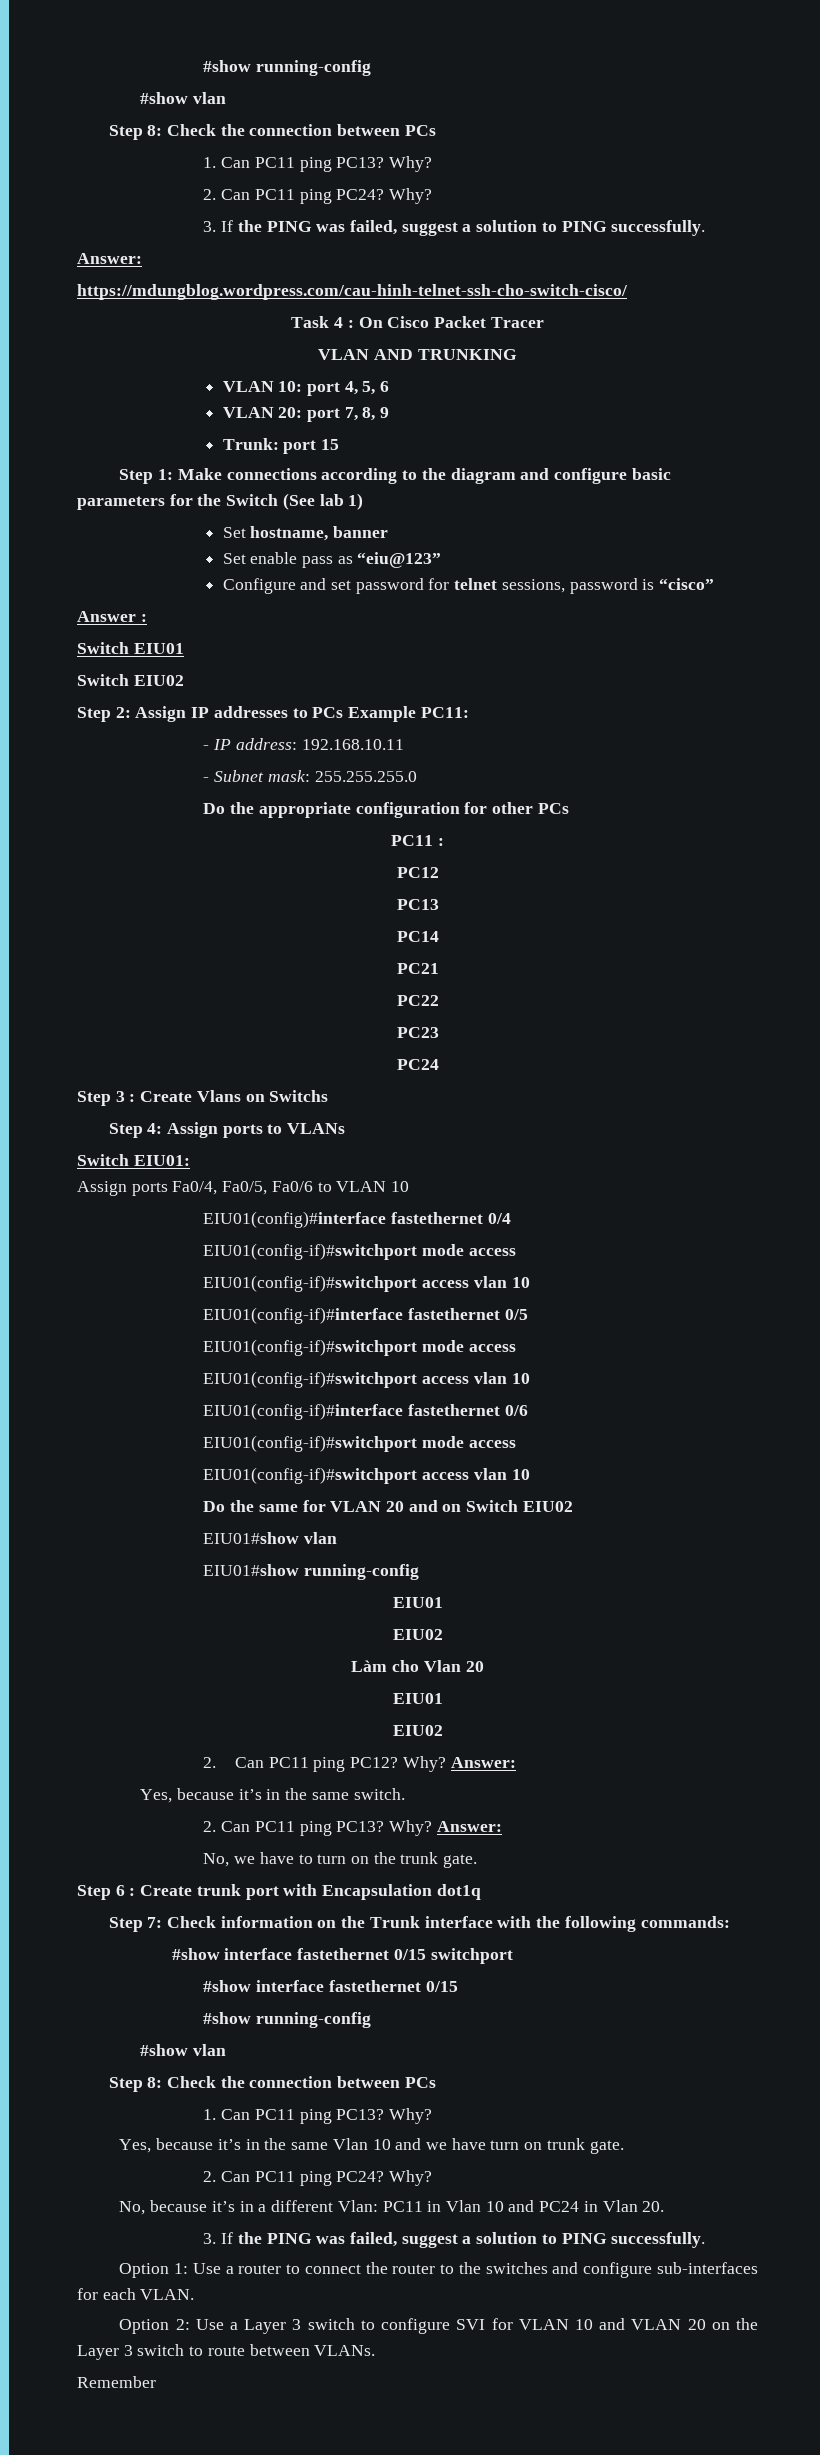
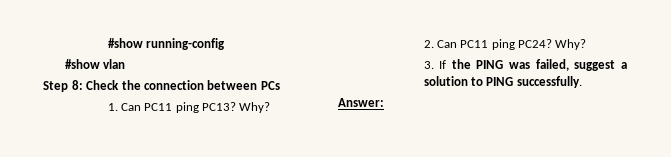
- https://mdungblog.wordpress.com/cau-hinh-telnet-ssh-cho-switch-cisco/
- Task 4 : On Cisco Packet Tracer
- VLAN AND TRUNKING
- VLAN 10: port 4, 5, 6
- VLAN 20: port 7, 8, 9
- Trunk: port 15
- Step 1: Make connections according to the diagram and configure basic parameters for the Switch (See lab 1)
- Set hostname, banner
- Set enable pass as “eiu@123”
- Configure and set password for telnet sessions, password is “cisco”
- Answer :
- Switch EIU01
- Switch EIU02
- Step 2: Assign IP addresses to PCs Example PC11:
- - IP address: 192.168.10.11
- - Subnet mask: 255.255.255.0
- Do the appropriate configuration for other PCs
- PC11 :
- PC12
- PC13
- PC14
- PC21
- PC22
- PC23
- PC24
- Step 3 : Create Vlans on Switchs
- Step 4: Assign ports to VLANs
- Switch EIU01:
- Assign ports Fa0/4, Fa0/5, Fa0/6 to VLAN 10
- EIU01(config)#interface fastethernet 0/4
- EIU01(config-if)#switchport mode access
- EIU01(config-if)#switchport access vlan 10
- EIU01(config-if)#interface fastethernet 0/5
- EIU01(config-if)#switchport mode access
- EIU01(config-if)#switchport access vlan 10
- EIU01(config-if)#interface fastethernet 0/6
- EIU01(config-if)#switchport mode access
- EIU01(config-if)#switchport access vlan 10
- Do the same for VLAN 20 and on Switch EIU02
- EIU01#show vlan
- EIU01#show running-config
- EIU01
- EIU02
- Làm cho Vlan 20
- EIU01
- EIU02
- 2. Can PC11 ping PC12? Why? Answer:
- Yes, because it’s in the same switch.
- 2. Can PC11 ping PC13? Why? Answer:
- No, we have to turn on the trunk gate.
- Step 6 : Create trunk port with Encapsulation dot1q
- Step 7: Check information on the Trunk interface with the following commands:
- #show interface fastethernet 0/15 switchport
- #show interface fastethernet 0/15
- #show running-config
- #show vlan
- Step 8: Check the connection between PCs
- 1. Can PC11 ping PC13? Why?
- Yes, because it’s in the same Vlan 10 and we have turn on trunk gate.
- 2. Can PC11 ping PC24? Why?
- No, because it’s in a different Vlan: PC11 in Vlan 10 and PC24 in Vlan 20.
- 3. If the PING was failed, suggest a solution to PING successfully.
- Option 1: Use a router to connect the router to the switches and configure sub-interfaces for each VLAN.
- Option 2: Use a Layer 3 switch to configure SVI for VLAN 10 and VLAN 20 on the Layer 3 switch to route between VLANs.
- Remember

